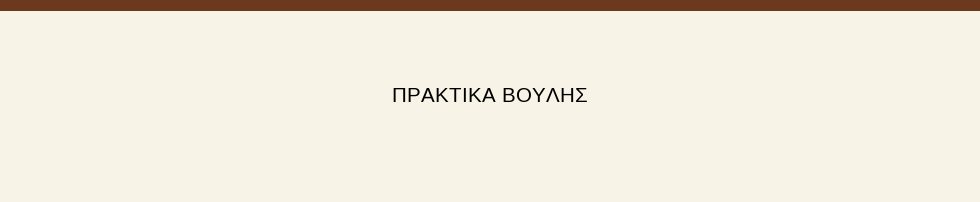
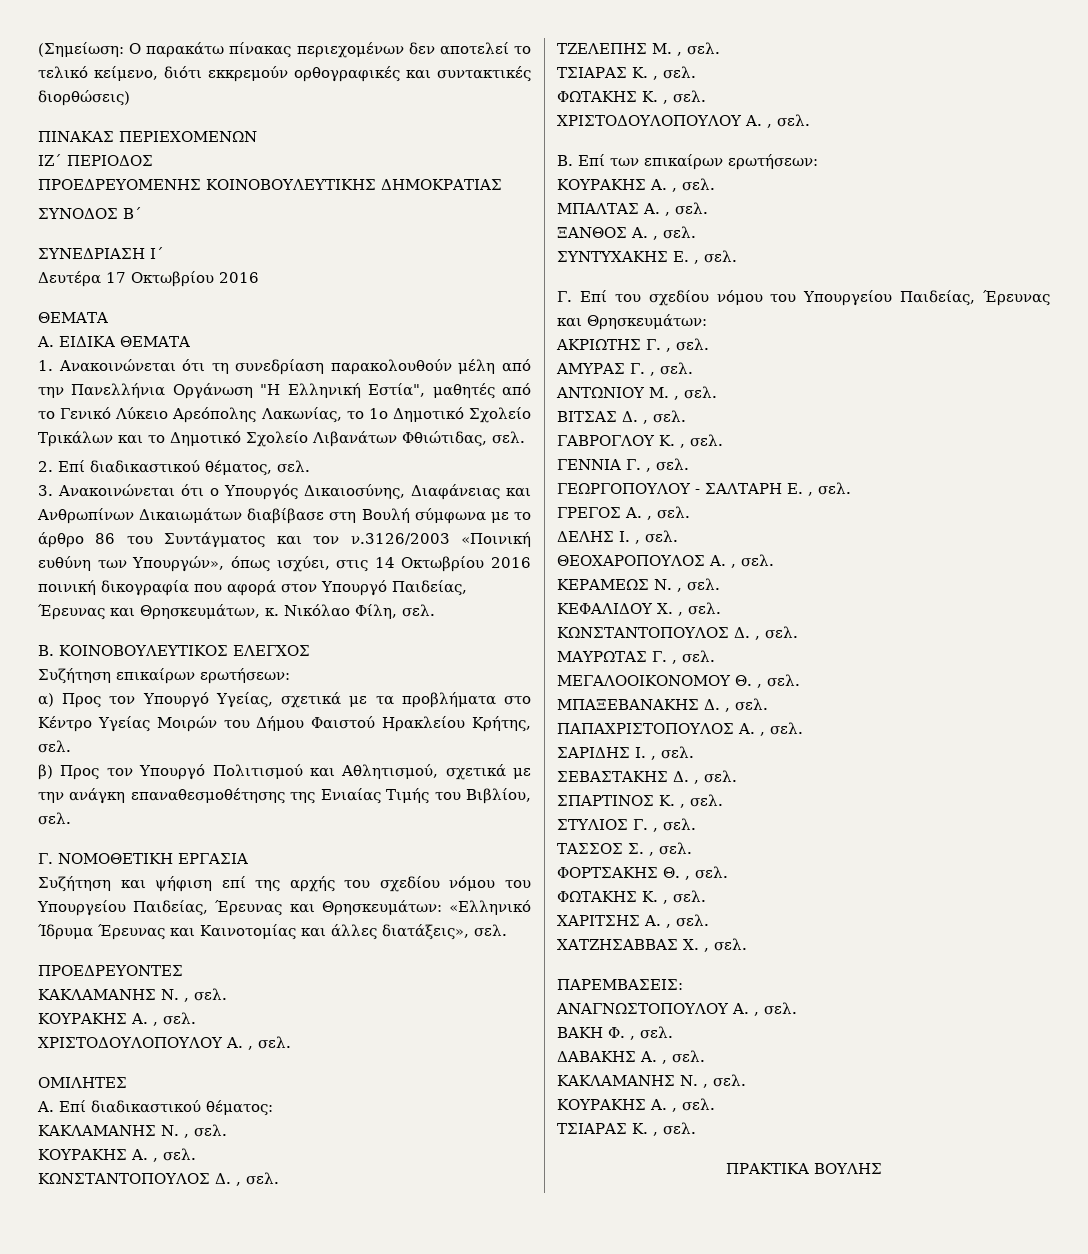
+ (Σημείωση: Ο παρακάτω πίνακας περιεχομένων δεν αποτελεί το τελικό κείμενο, διότι εκκρεμούν ορθογραφικές και συντακτικές διορθώσεις)
+ ΠΙΝΑΚΑΣ ΠΕΡΙΕΧΟΜΕΝΩΝ
+ ΙΖ΄ ΠΕΡΙΟΔΟΣ
+ ΠΡΟΕΔΡΕΥΟΜΕΝΗΣ ΚΟΙΝΟΒΟΥΛΕΥΤΙΚΗΣ ΔΗΜΟΚΡΑΤΙΑΣ
+ ΣΥΝΟΔΟΣ Β΄
+ ΣΥΝΕΔΡΙΑΣΗ Ι΄
+ Δευτέρα 17 Οκτωβρίου 2016
+ ΘΕΜΑΤΑ
+ Α. ΕΙΔΙΚΑ ΘΕΜΑΤΑ
+ 1. Ανακοινώνεται ότι τη συνεδρίαση παρακολουθούν μέλη από την Πανελλήνια Οργάνωση "Η Ελληνική Εστία", μαθητές από το Γενικό Λύκειο Αρεόπολης Λακωνίας, το 1ο Δημοτικό Σχολείο Τρικάλων και το Δημοτικό Σχολείο Λιβανάτων Φθιώτιδας, σελ.
+ 2. Επί διαδικαστικού θέματος, σελ.
+ 3. Ανακοινώνεται ότι ο Υπουργός Δικαιοσύνης, Διαφάνειας και Ανθρωπίνων Δικαιωμάτων διαβίβασε στη Βουλή σύμφωνα με το άρθρο 86 του Συντάγματος και τον ν.3126/2003 «Ποινική ευθύνη των Υπουργών», όπως ισχύει, στις 14 Οκτωβρίου 2016 ποινική δικογραφία που αφορά στον Υπουργό Παιδείας, Έρευνας και Θρησκευμάτων, κ. Νικόλαο Φίλη, σελ.
+ Β. ΚΟΙΝΟΒΟΥΛΕΥΤΙΚΟΣ ΕΛΕΓΧΟΣ
+ Συζήτηση επικαίρων ερωτήσεων:
+ α) Προς τον Υπουργό Υγείας, σχετικά με τα προβλήματα στο Κέντρο Υγείας Μοιρών του Δήμου Φαιστού Ηρακλείου Κρήτης, σελ.
+ β) Προς τον Υπουργό Πολιτισμού και Αθλητισμού, σχετικά με την ανάγκη επαναθεσμοθέτησης της Ενιαίας Τιμής του Βιβλίου, σελ.
+ Γ. ΝΟΜΟΘΕΤΙΚΗ ΕΡΓΑΣΙΑ
+ Συζήτηση και ψήφιση επί της αρχής του σχεδίου νόμου του Υπουργείου Παιδείας, Έρευνας και Θρησκευμάτων: «Ελληνικό Ίδρυμα Έρευνας και Καινοτομίας και άλλες διατάξεις», σελ.
+ ΠΡΟΕΔΡΕΥΟΝΤΕΣ
+ ΚΑΚΛΑΜΑΝΗΣ Ν. , σελ.
+ ΚΟΥΡΑΚΗΣ Α. , σελ.
+ ΧΡΙΣΤΟΔΟΥΛΟΠΟΥΛΟΥ Α. , σελ.
+ ΟΜΙΛΗΤΕΣ
+ Α. Επί διαδικαστικού θέματος:
+ ΚΑΚΛΑΜΑΝΗΣ Ν. , σελ.
+ ΚΟΥΡΑΚΗΣ Α. , σελ.
+ ΚΩΝΣΤΑΝΤΟΠΟΥΛΟΣ Δ. , σελ.
+ ΤΖΕΛΕΠΗΣ Μ. , σελ.
+ ΤΣΙΑΡΑΣ Κ. , σελ.
+ ΦΩΤΑΚΗΣ Κ. , σελ.
+ ΧΡΙΣΤΟΔΟΥΛΟΠΟΥΛΟΥ Α. , σελ.
+ Β. Επί των επικαίρων ερωτήσεων:
+ ΚΟΥΡΑΚΗΣ Α. , σελ.
+ ΜΠΑΛΤΑΣ Α. , σελ.
+ ΞΑΝΘΟΣ Α. , σελ.
+ ΣΥΝΤΥΧΑΚΗΣ Ε. , σελ.
+ Γ. Επί του σχεδίου νόμου του Υπουργείου Παιδείας, Έρευνας και Θρησκευμάτων:
+ ΑΚΡΙΩΤΗΣ Γ. , σελ.
+ ΑΜΥΡΑΣ Γ. , σελ.
+ ΑΝΤΩΝΙΟΥ Μ. , σελ.
+ ΒΙΤΣΑΣ Δ. , σελ.
+ ΓΑΒΡΟΓΛΟΥ Κ. , σελ.
+ ΓΕΝΝΙΑ Γ. , σελ.
+ ΓΕΩΡΓΟΠΟΥΛΟΥ - ΣΑΛΤΑΡΗ Ε. , σελ.
+ ΓΡΕΓΟΣ Α. , σελ.
+ ΔΕΛΗΣ Ι. , σελ.
+ ΘΕΟΧΑΡΟΠΟΥΛΟΣ Α. , σελ.
+ ΚΕΡΑΜΕΩΣ Ν. , σελ.
+ ΚΕΦΑΛΙΔΟΥ Χ. , σελ.
+ ΚΩΝΣΤΑΝΤΟΠΟΥΛΟΣ Δ. , σελ.
+ ΜΑΥΡΩΤΑΣ Γ. , σελ.
+ ΜΕΓΑΛΟΟΙΚΟΝΟΜΟΥ Θ. , σελ.
+ ΜΠΑΞΕΒΑΝΑΚΗΣ Δ. , σελ.
+ ΠΑΠΑΧΡΙΣΤΟΠΟΥΛΟΣ Α. , σελ.
+ ΣΑΡΙΔΗΣ Ι. , σελ.
+ ΣΕΒΑΣΤΑΚΗΣ Δ. , σελ.
+ ΣΠΑΡΤΙΝΟΣ Κ. , σελ.
+ ΣΤΥΛΙΟΣ Γ. , σελ.
+ ΤΑΣΣΟΣ Σ. , σελ.
+ ΦΟΡΤΣΑΚΗΣ Θ. , σελ.
+ ΦΩΤΑΚΗΣ Κ. , σελ.
+ ΧΑΡΙΤΣΗΣ Α. , σελ.
+ ΧΑΤΖΗΣΑΒΒΑΣ Χ. , σελ.
+ ΠΑΡΕΜΒΑΣΕΙΣ:
+ ΑΝΑΓΝΩΣΤΟΠΟΥΛΟΥ Α. , σελ.
+ ΒΑΚΗ Φ. , σελ.
+ ΔΑΒΑΚΗΣ Α. , σελ.
+ ΚΑΚΛΑΜΑΝΗΣ Ν. , σελ.
+ ΚΟΥΡΑΚΗΣ Α. , σελ.
+ ΤΣΙΑΡΑΣ Κ. , σελ.

